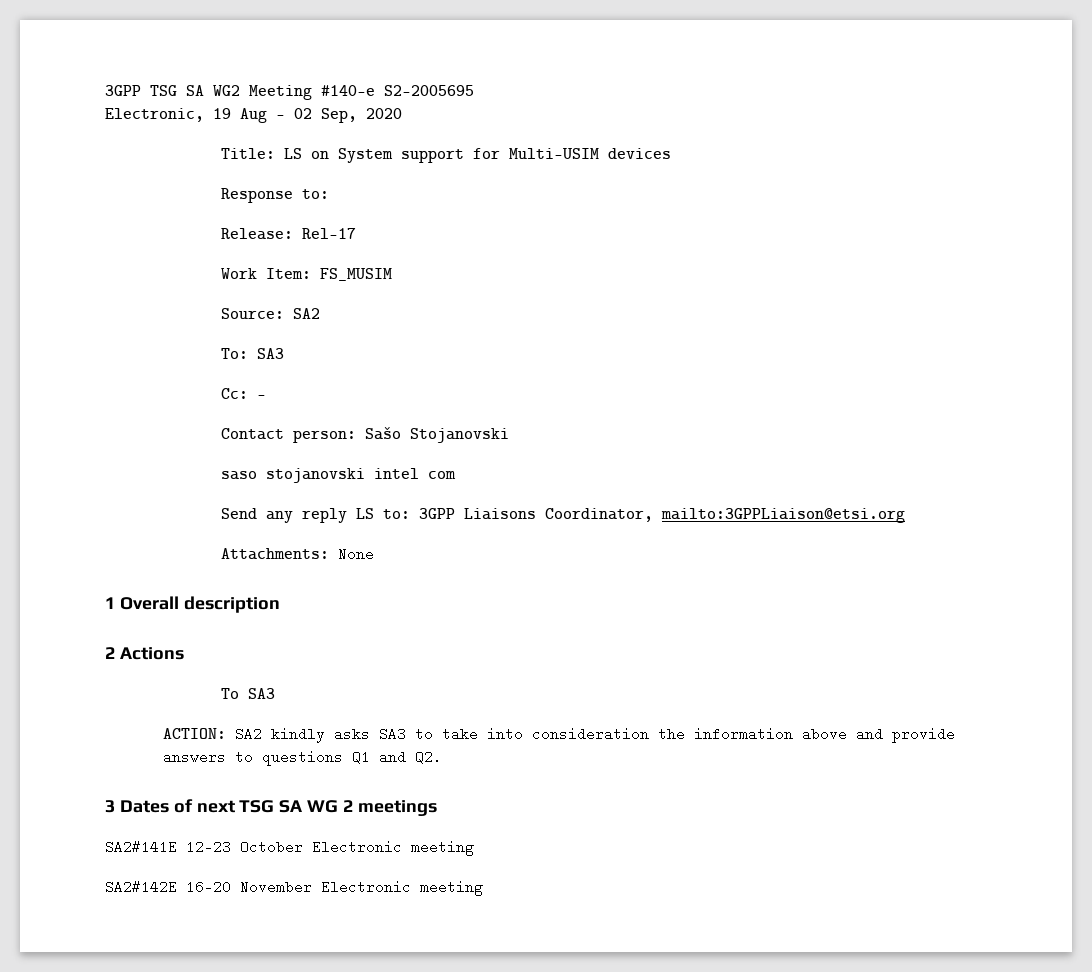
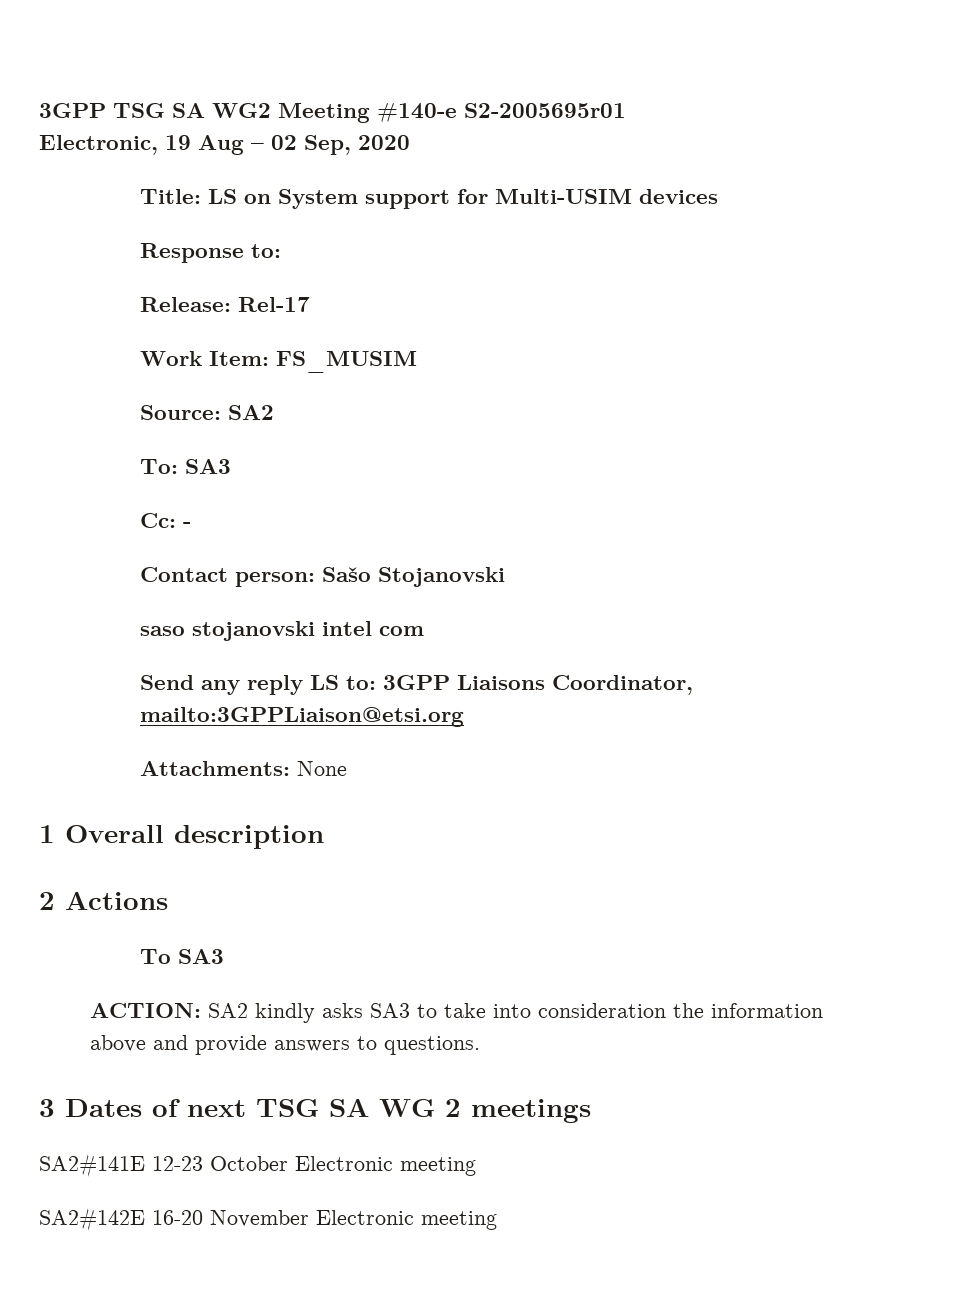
- 3GPP TSG SA WG2 Meeting #140-e S2-2005695
+ 3GPP TSG SA WG2 Meeting #140-e S2-2005695r01
- ACTION: SA2 kindly asks SA3 to take into consideration the information above and provide answers to questions Q1 and Q2.
+ ACTION: SA2 kindly asks SA3 to take into consideration the information above and provide answers to questions.

